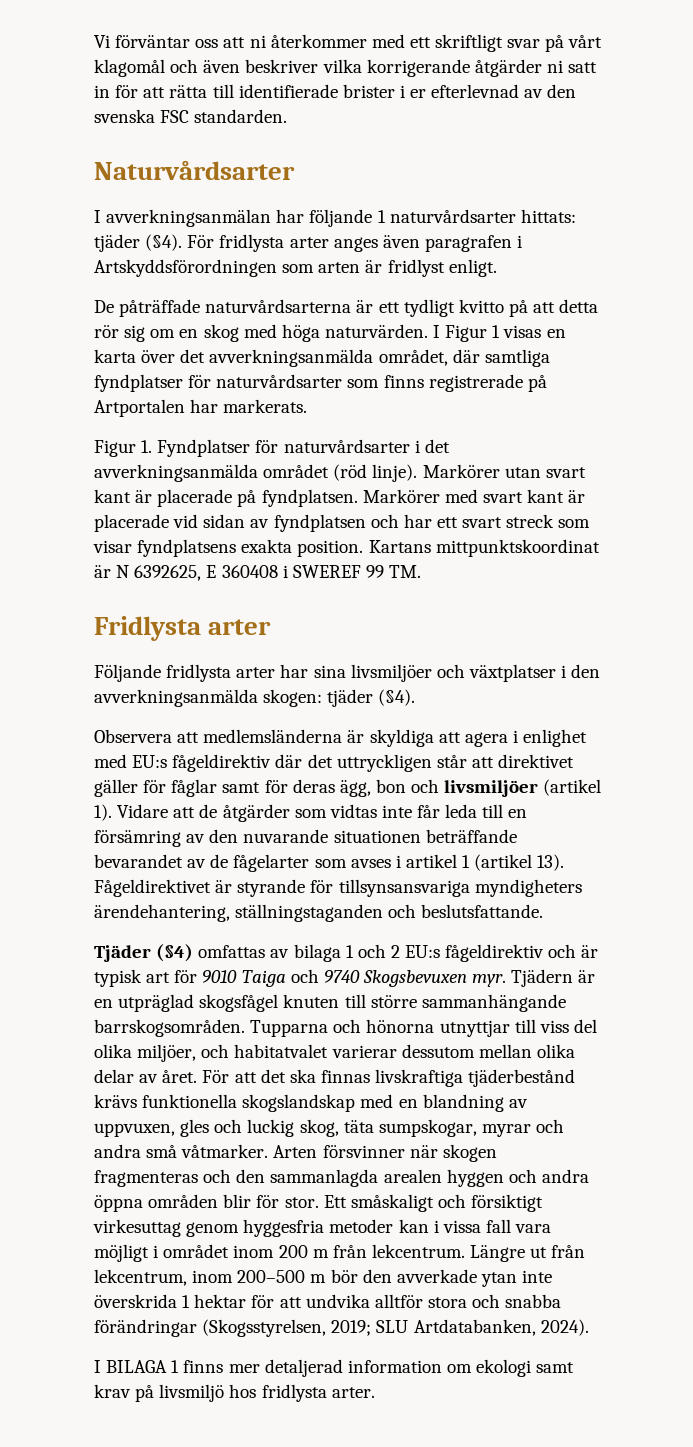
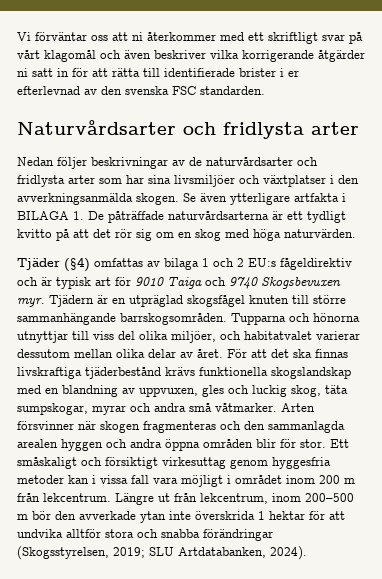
- Naturvårdsarter
- I avverkningsanmälan har följande 1 naturvårdsarter hittats: tjäder (§4). För fridlysta arter anges även paragrafen i Artskyddsförordningen som arten är fridlyst enligt.
- De påträffade naturvårdsarterna är ett tydligt kvitto på att detta rör sig om en skog med höga naturvärden. I Figur 1 visas en karta över det avverkningsanmälda området, där samtliga fyndplatser för naturvårdsarter som finns registrerade på Artportalen har markerats.
- Figur 1. Fyndplatser för naturvårdsarter i det avverkningsanmälda området (röd linje). Markörer utan svart kant är placerade på fyndplatsen. Markörer med svart kant är placerade vid sidan av fyndplatsen och har ett svart streck som visar fyndplatsens exakta position. Kartans mittpunktskoordinat är N 6392625, E 360408 i SWEREF 99 TM.
- Fridlysta arter
- Följande fridlysta arter har sina livsmiljöer och växtplatser i den avverkningsanmälda skogen: tjäder (§4).
- Observera att medlemsländerna är skyldiga att agera i enlighet med EU:s fågeldirektiv där det uttryckligen står att direktivet gäller för fåglar samt för deras ägg, bon och livsmiljöer (artikel 1). Vidare att de åtgärder som vidtas inte får leda till en försämring av den nuvarande situationen beträffande bevarandet av de fågelarter som avses i artikel 1 (artikel 13). Fågeldirektivet är styrande för tillsynsansvariga myndigheters ärendehantering, ställningstaganden och beslutsfattande.
+ Naturvårdsarter och fridlysta arter
+ Nedan följer beskrivningar av de naturvårdsarter och fridlysta arter som har sina livsmiljöer och växtplatser i den avverkningsanmälda skogen. Se även ytterligare artfakta i BILAGA 1. De påträffade naturvårdsarterna är ett tydligt kvitto på att det rör sig om en skog med höga naturvärden.
- I BILAGA 1 finns mer detaljerad information om ekologi samt krav på livsmiljö hos fridlysta arter.

